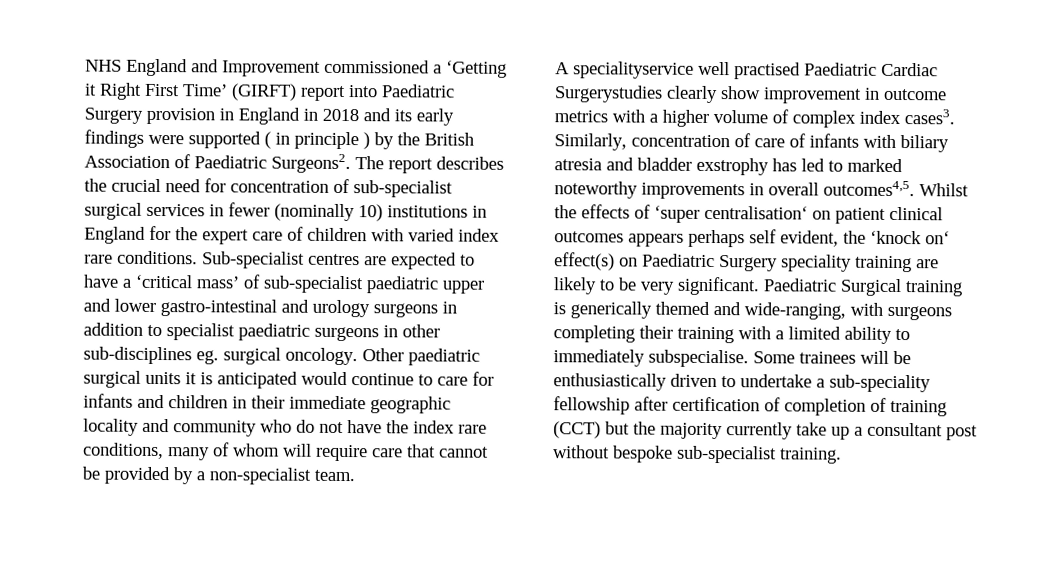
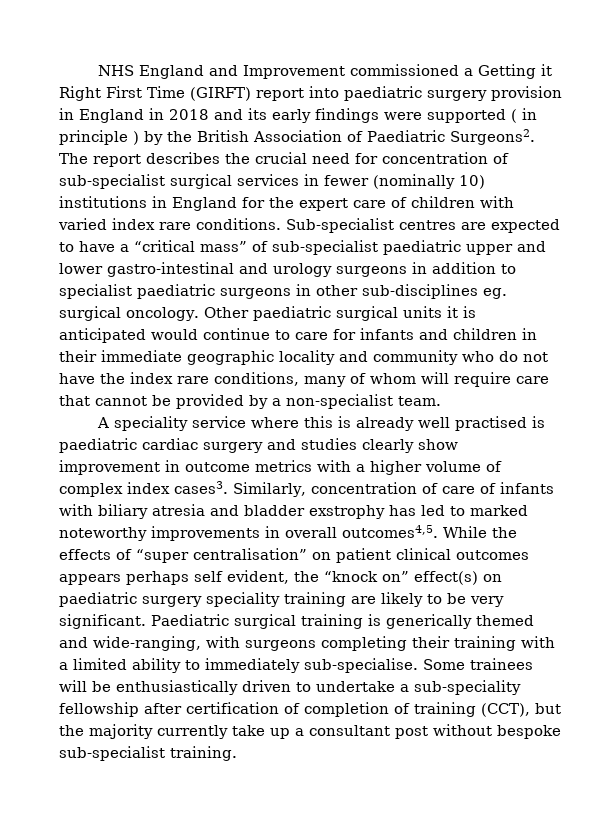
- NHS England and Improvement commissioned a ‘Getting it Right First Time’ (GIRFT) report into Paediatric Surgery provision in England in 2018 and its early findings were supported ( in principle ) by the British Association of Paediatric Surgeons2.
+ NHS England and Improvement commissioned a Getting it Right First Time (GIRFT) report into paediatric surgery provision in England in 2018 and its early findings were supported ( in principle ) by the British Association of Paediatric Surgeons2.
- Sub-specialist centres are expected to have a ‘critical mass’ of sub-specialist paediatric upper and lower gastro-intestinal and urology surgeons in addition to specialist paediatric surgeons in other sub-disciplines eg. surgical oncology.
+ Sub-specialist centres are expected to have a “critical mass” of sub-specialist paediatric upper and lower gastro-intestinal and urology surgeons in addition to specialist paediatric surgeons in other sub-disciplines eg. surgical oncology.
- A specialityservice well practised Paediatric Cardiac Surgerystudies clearly show improvement in outcome metrics with a higher volume of complex index cases3.
+ A speciality service where this is already well practised is paediatric cardiac surgery and studies clearly show improvement in outcome metrics with a higher volume of complex index cases3.
- Whilst the effects of ‘super centralisation‘ on patient clinical outcomes appears perhaps self evident, the ‘knock on‘ effect(s) on Paediatric Surgery speciality training are likely to be very significant.
+ While the effects of “super centralisation” on patient clinical outcomes appears perhaps self evident, the “knock on” effect(s) on paediatric surgery speciality training are likely to be very significant.
- Paediatric Surgical training is generically themed and wide-ranging, with surgeons completing their training with a limited ability to immediately subspecialise.
+ Paediatric surgical training is generically themed and wide-ranging, with surgeons completing their training with a limited ability to immediately sub-specialise.
- Some trainees will be enthusiastically driven to undertake a sub-speciality fellowship after certification of completion of training (CCT) but the majority currently take up a consultant post without bespoke sub-specialist training.
+ Some trainees will be enthusiastically driven to undertake a sub-speciality fellowship after certification of completion of training (CCT), but the majority currently take up a consultant post without bespoke sub-specialist training.

